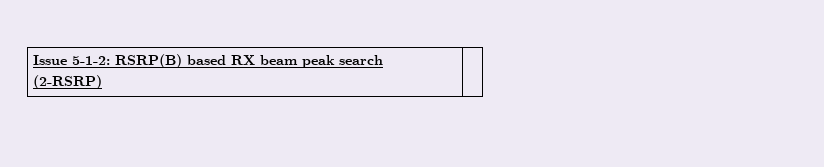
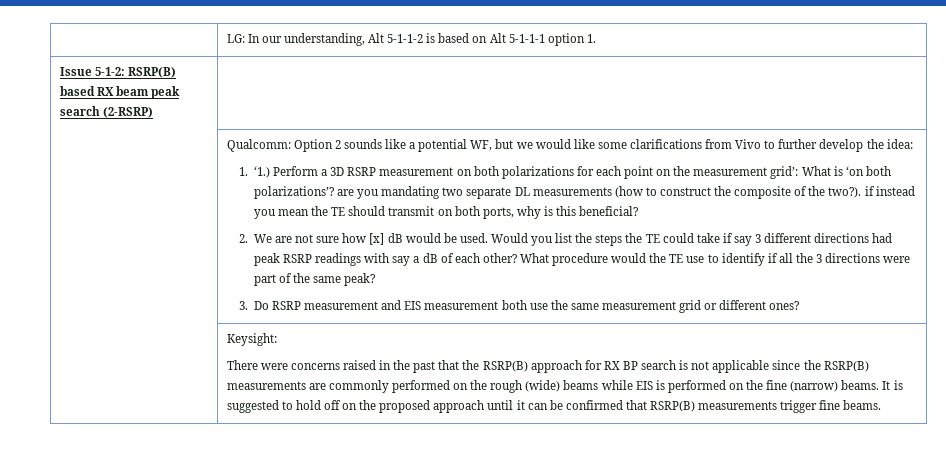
+ | LG: In our understanding, Alt 5-1-1-2 is based on Alt 5-1-1-1 option 1.
+ Qualcomm: Option 2 sounds like a potential WF, but we would like some clarifications from Vivo to further develop the idea:
+ 1. ‘1.) Perform a 3D RSRP measurement on both polarizations for each point on the measurement grid’: What is ‘on both polarizations’? are you mandating two separate DL measurements (how to construct the composite of the two?). if instead you mean the TE should transmit on both ports, why is this beneficial?
+ 2. We are not sure how [x] dB would be used. Would you list the steps the TE could take if say 3 different directions had peak RSRP readings with say a dB of each other? What procedure would the TE use to identify if all the 3 directions were part of the same peak?
+ 3. Do RSRP measurement and EIS measurement both use the same measurement grid or different ones?
+ | Keysight:
+ There were concerns raised in the past that the RSRP(B) approach for RX BP search is not applicable since the RSRP(B) measurements are commonly performed on the rough (wide) beams while EIS is performed on the fine (narrow) beams. It is suggested to hold off on the proposed approach until it can be confirmed that RSRP(B) measurements trigger fine beams.

